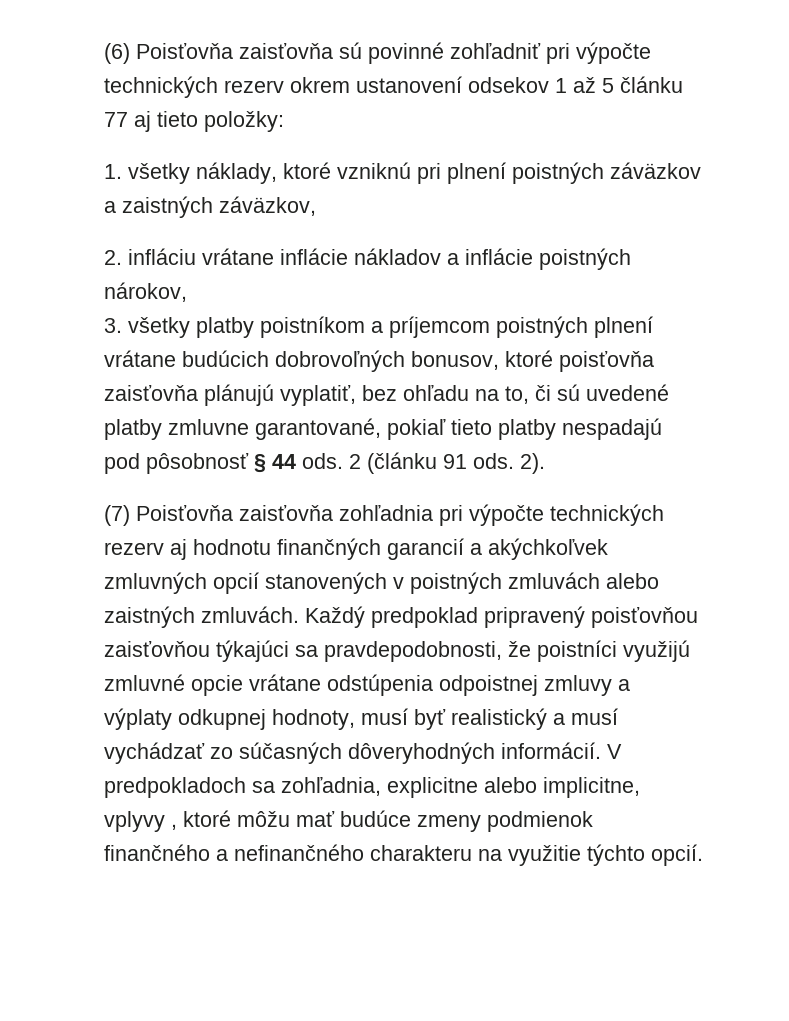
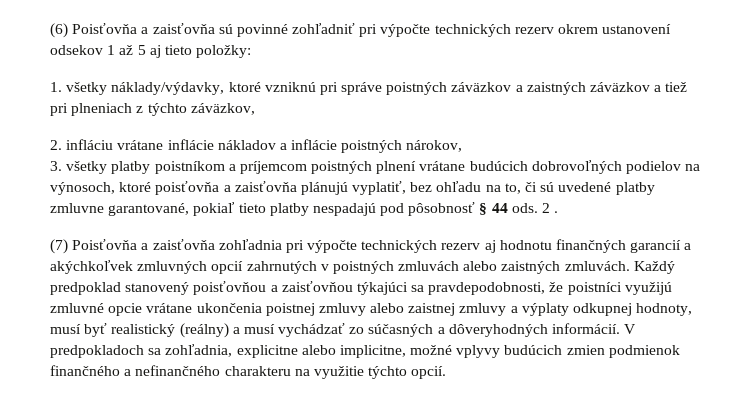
- (6) Poisťovňa zaisťovňa sú povinné zohľadniť pri výpočte technických rezerv okrem ustanovení odsekov 1 až 5 článku 77 aj tieto položky:
+ (6) Poisťovňa a zaisťovňa sú povinné zohľadniť pri výpočte technických rezerv okrem ustanovení odsekov 1 až 5 aj tieto položky:
- 1. všetky náklady, ktoré vzniknú pri plnení poistných záväzkov a zaistných záväzkov,
+ 1. všetky náklady/výdavky, ktoré vzniknú pri správe poistných záväzkov a zaistných záväzkov a tiež pri plneniach z týchto záväzkov,
- 3. všetky platby poistníkom a príjemcom poistných plnení vrátane budúcich dobrovoľných bonusov, ktoré poisťovňa zaisťovňa plánujú vyplatiť, bez ohľadu na to, či sú uvedené platby zmluvne garantované, pokiaľ tieto platby nespadajú pod pôsobnosť § 44 ods.
+ 3. všetky platby poistníkom a príjemcom poistných plnení vrátane budúcich dobrovoľných podielov na výnosoch, ktoré poisťovňa a zaisťovňa plánujú vyplatiť, bez ohľadu na to, či sú uvedené platby zmluvne garantované, pokiaľ tieto platby nespadajú pod pôsobnosť § 44 ods.
- 2 (článku 91 ods. 2).
+ 2 .
- (7) Poisťovňa zaisťovňa zohľadnia pri výpočte technických rezerv aj hodnotu finančných garancií a akýchkoľvek zmluvných opcií stanovených v poistných zmluvách alebo zaistných zmluvách.
+ (7) Poisťovňa a zaisťovňa zohľadnia pri výpočte technických rezerv aj hodnotu finančných garancií a akýchkoľvek zmluvných opcií zahrnutých v poistných zmluvách alebo zaistných zmluvách.
- Každý predpoklad pripravený poisťovňou zaisťovňou týkajúci sa pravdepodobnosti, že poistníci využijú zmluvné opcie vrátane odstúpenia odpoistnej zmluvy a výplaty odkupnej hodnoty, musí byť realistický a musí vychádzať zo súčasných dôveryhodných informácií.
+ Každý predpoklad stanovený poisťovňou a zaisťovňou týkajúci sa pravdepodobnosti, že poistníci využijú zmluvné opcie vrátane ukončenia poistnej zmluvy alebo zaistnej zmluvy a výplaty odkupnej hodnoty, musí byť realistický (reálny) a musí vychádzať zo súčasných a dôveryhodných informácií.
- V predpokladoch sa zohľadnia, explicitne alebo implicitne, vplyvy , ktoré môžu mať budúce zmeny podmienok finančného a nefinančného charakteru na využitie týchto opcií.
+ V predpokladoch sa zohľadnia, explicitne alebo implicitne, možné vplyvy budúcich zmien podmienok finančného a nefinančného charakteru na využitie týchto opcií.

